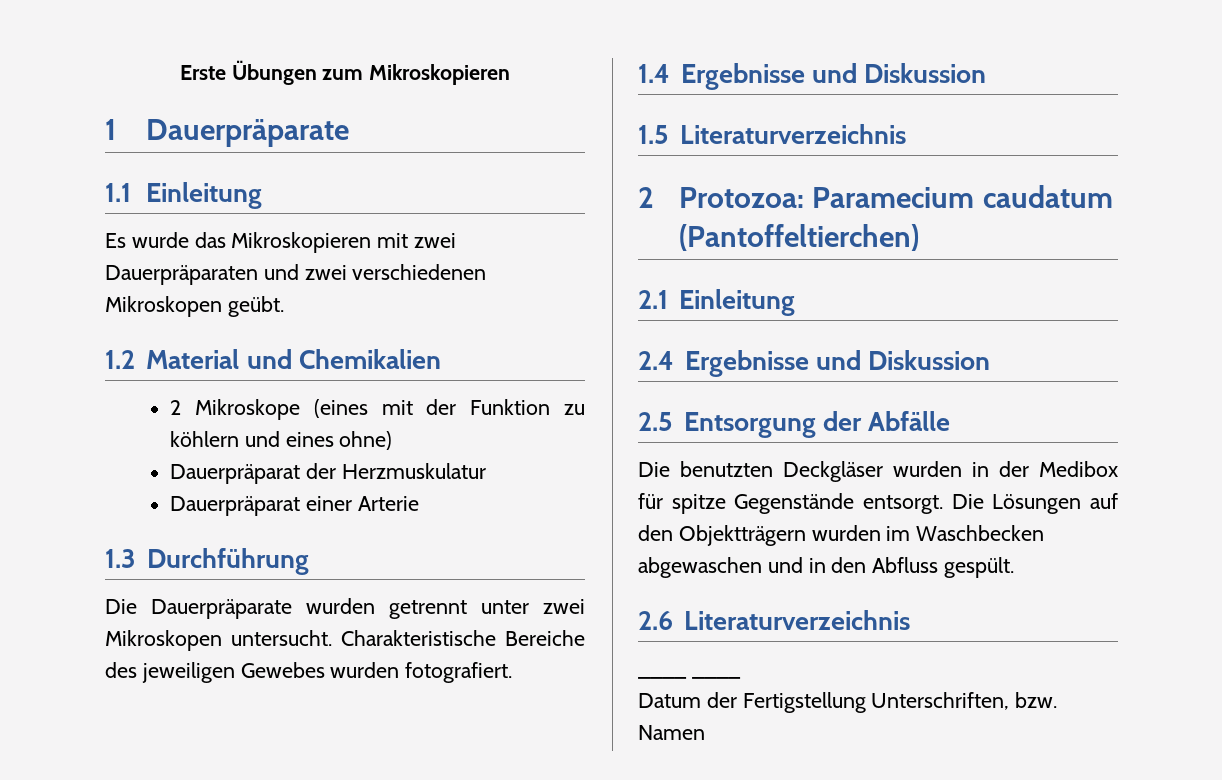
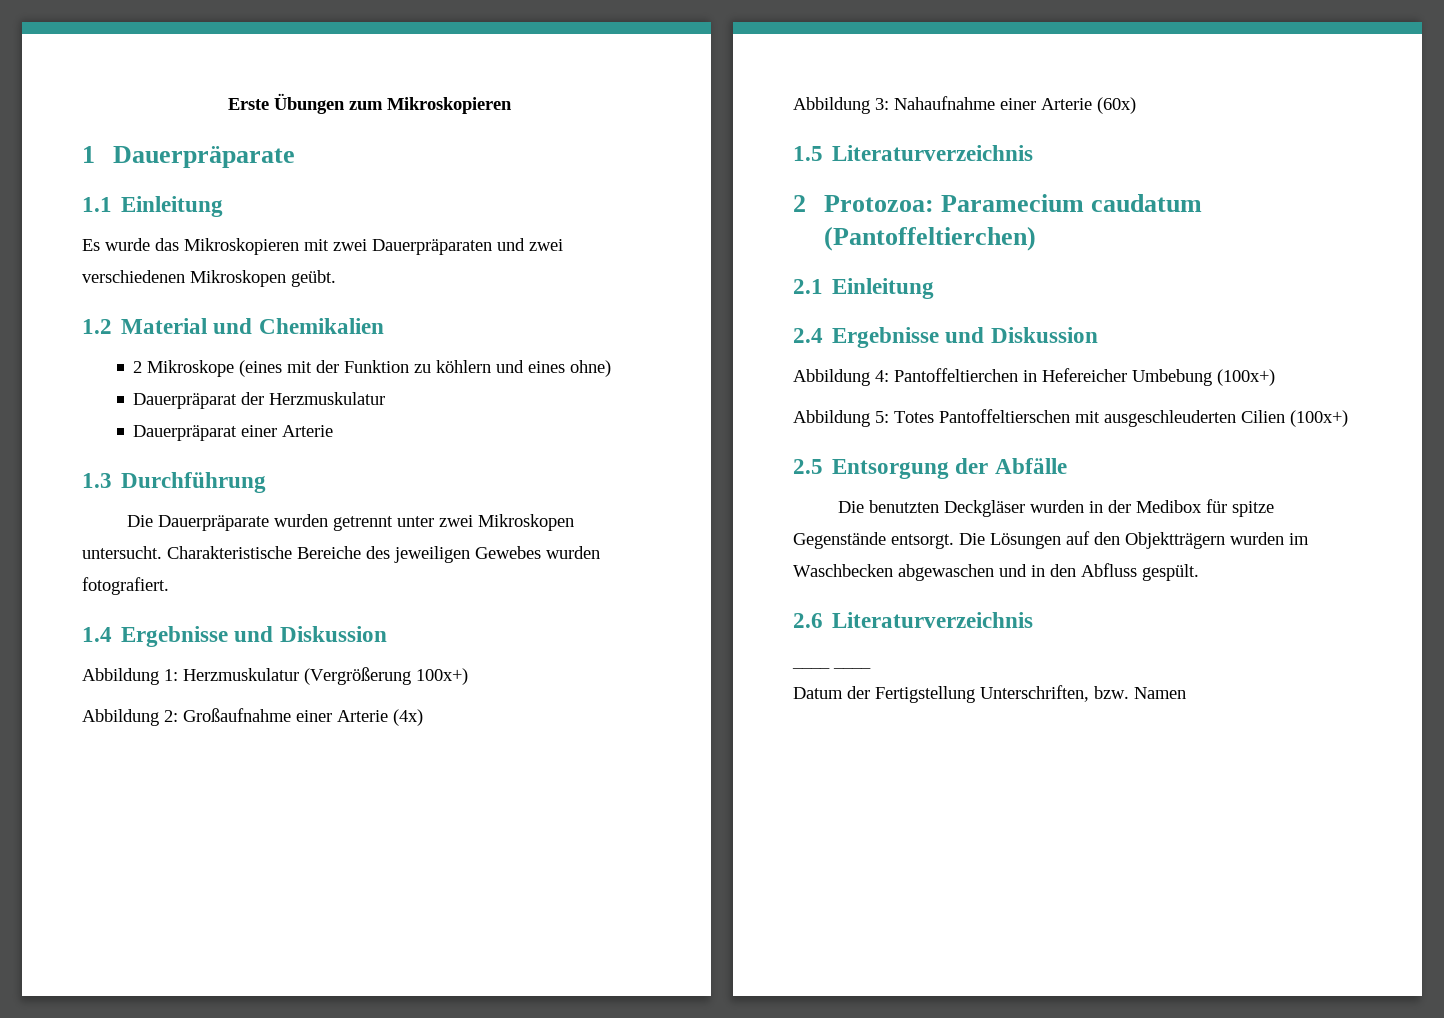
+ Abbildung 1: Herzmuskulatur (Vergrößerung 100x+)
+ Abbildung 2: Großaufnahme einer Arterie (4x)
+ Abbildung 3: Nahaufnahme einer Arterie (60x)
+ Abbildung 4: Pantoffeltierchen in Hefereicher Umbebung (100x+)
+ Abbildung 5: Totes Pantoffeltierschen mit ausgeschleuderten Cilien (100x+)

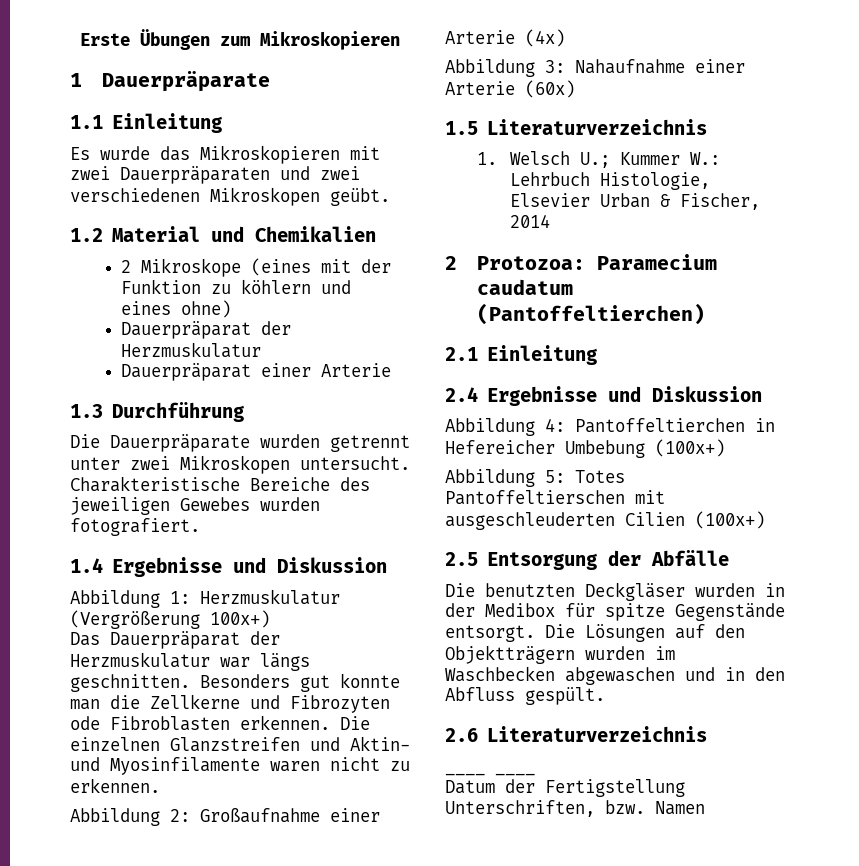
+ Das Dauerpräparat der Herzmuskulatur war längs geschnitten. Besonders gut konnte man die Zellkerne und Fibrozyten ode Fibroblasten erkennen. Die einzelnen Glanzstreifen und Aktin- und Myosinfilamente waren nicht zu erkennen.
+ 1. Welsch U.; Kummer W.: Lehrbuch Histologie, Elsevier Urban & Fischer, 2014

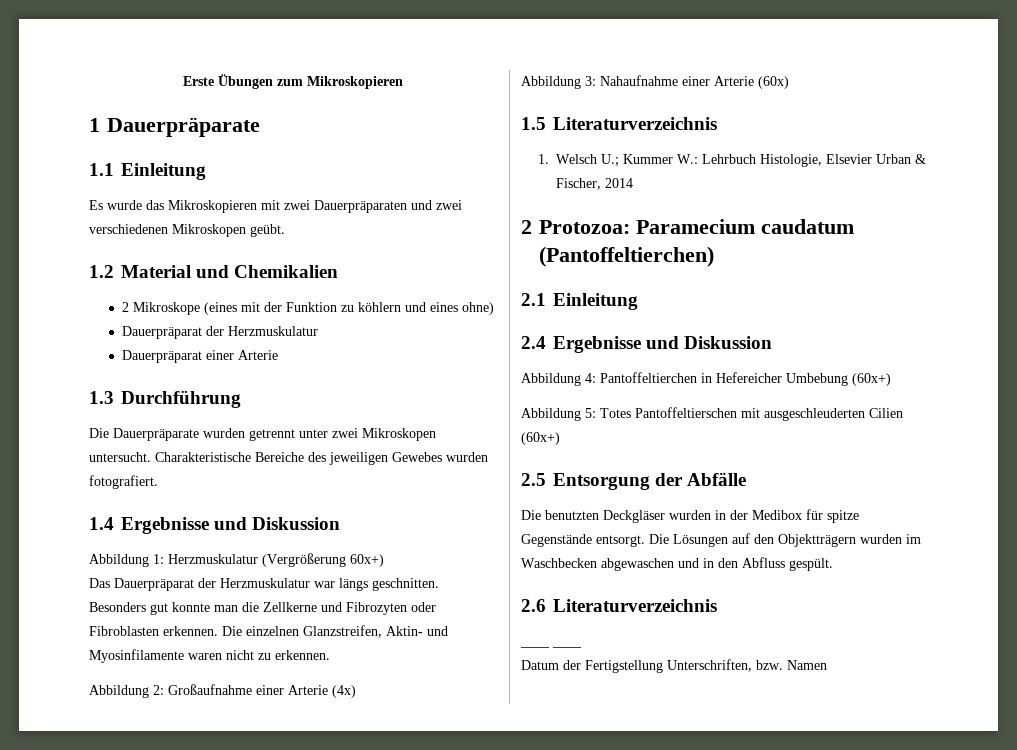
- Abbildung 1: Herzmuskulatur (Vergrößerung 100x+)
+ Abbildung 1: Herzmuskulatur (Vergrößerung 60x+)
- Besonders gut konnte man die Zellkerne und Fibrozyten ode Fibroblasten erkennen.
+ Besonders gut konnte man die Zellkerne und Fibrozyten oder Fibroblasten erkennen.
- Die einzelnen Glanzstreifen und Aktin- und Myosinfilamente waren nicht zu erkennen.
+ Die einzelnen Glanzstreifen, Aktin- und Myosinfilamente waren nicht zu erkennen.
- Abbildung 4: Pantoffeltierchen in Hefereicher Umbebung (100x+)
+ Abbildung 4: Pantoffeltierchen in Hefereicher Umbebung (60x+)
- Abbildung 5: Totes Pantoffeltierschen mit ausgeschleuderten Cilien (100x+)
+ Abbildung 5: Totes Pantoffeltierschen mit ausgeschleuderten Cilien (60x+)

